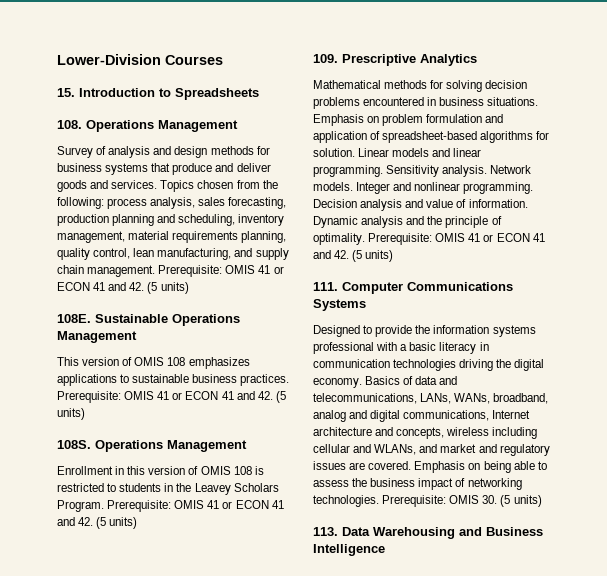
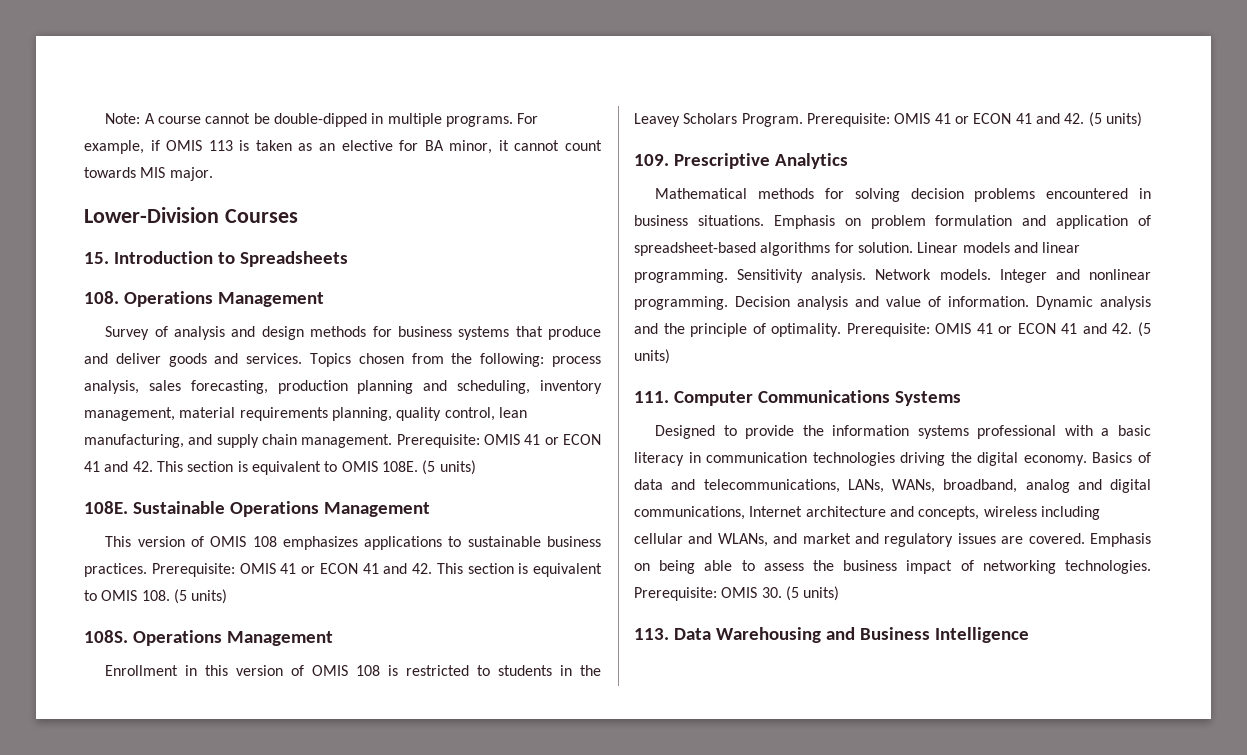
+ Note: A course cannot be double-dipped in multiple programs. For example, if OMIS 113 is taken as an elective for BA minor, it cannot count towards MIS major.
- Topics chosen from the following: process analysis, sales forecasting, production planning and scheduling, inventory management, material requirements planning, quality control, lean manufacturing, and supply chain management. Prerequisite: OMIS 41 or ECON 41 and 42. (5 units)
+ Topics chosen from the following: process analysis, sales forecasting, production planning and scheduling, inventory management, material requirements planning, quality control, lean manufacturing, and supply chain management. Prerequisite: OMIS 41 or ECON 41 and 42. This section is equivalent to OMIS 108E. (5 units)
- This version of OMIS 108 emphasizes applications to sustainable business practices. Prerequisite: OMIS 41 or ECON 41 and 42. (5 units)
+ This version of OMIS 108 emphasizes applications to sustainable business practices. Prerequisite: OMIS 41 or ECON 41 and 42. This section is equivalent to OMIS 108. (5 units)

